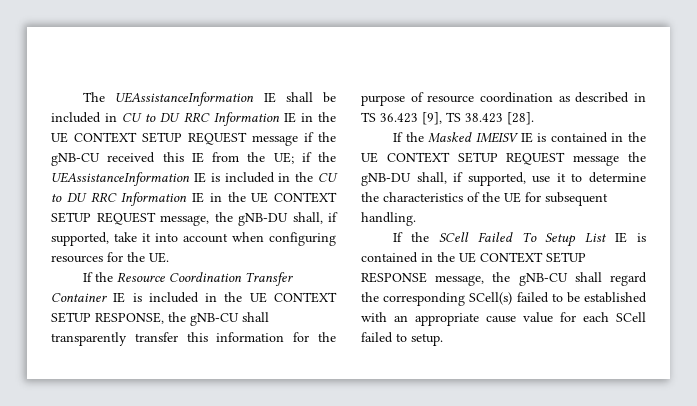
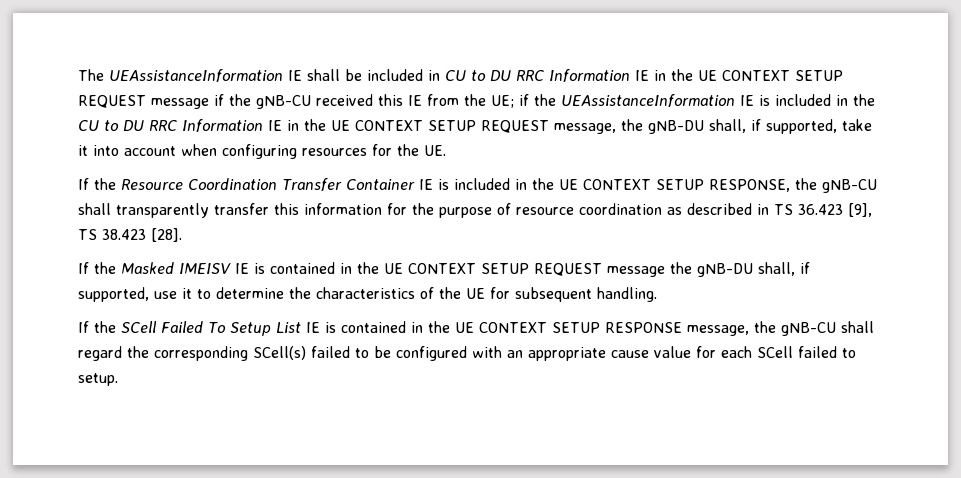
- If the SCell Failed To Setup List IE is contained in the UE CONTEXT SETUP RESPONSE message, the gNB-CU shall regard the corresponding SCell(s) failed to be established with an appropriate cause value for each SCell failed to setup.
+ If the SCell Failed To Setup List IE is contained in the UE CONTEXT SETUP RESPONSE message, the gNB-CU shall regard the corresponding SCell(s) failed to be configured with an appropriate cause value for each SCell failed to setup.

